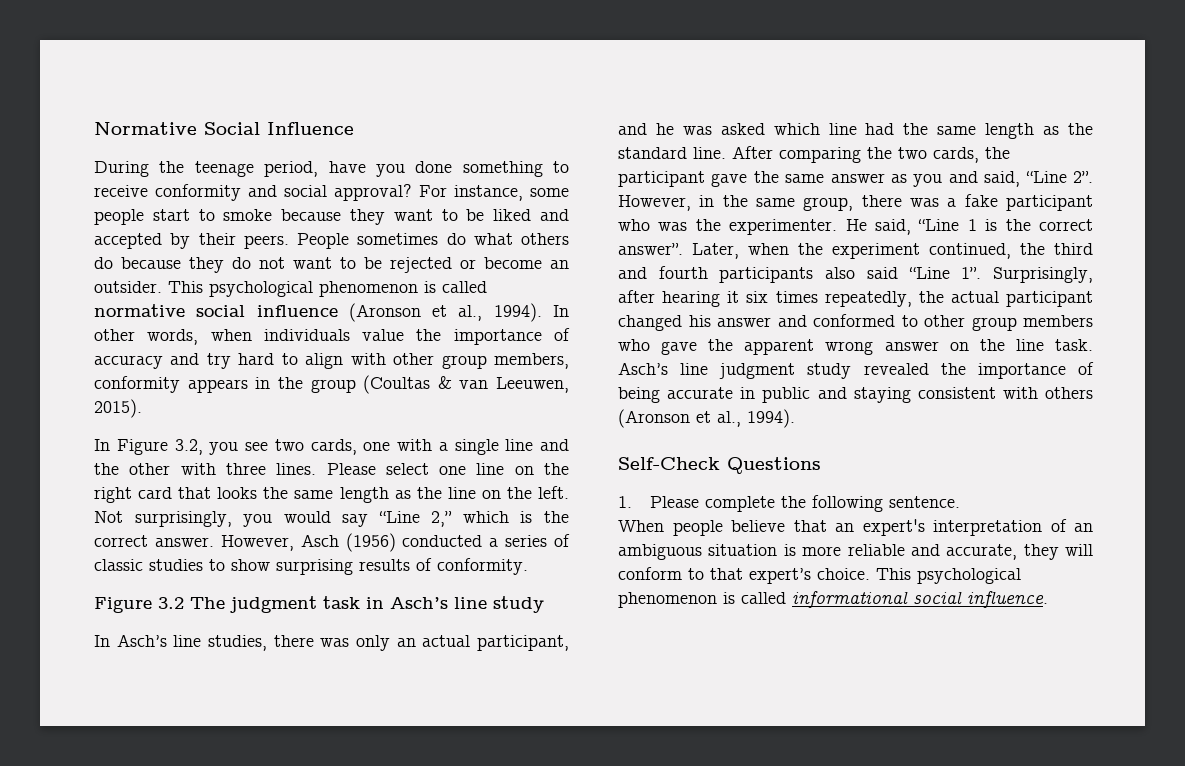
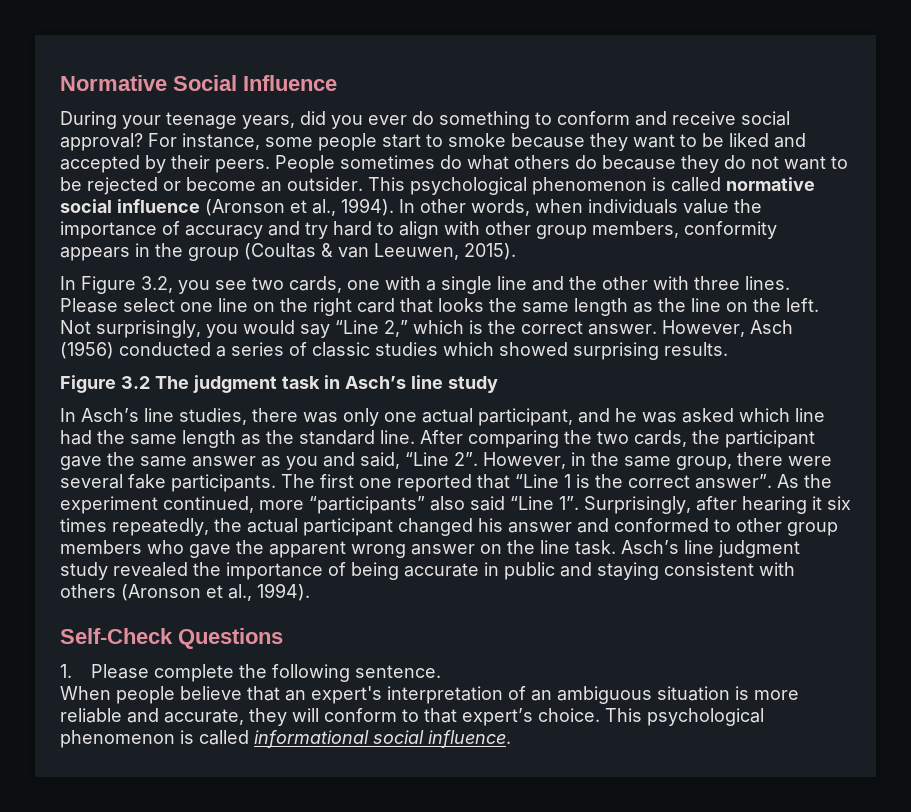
- During the teenage period, have you done something to receive conformity and social approval?
+ During your teenage years, did you ever do something to conform and receive social approval?
- However, Asch (1956) conducted a series of classic studies to show surprising results of conformity.
+ However, Asch (1956) conducted a series of classic studies which showed surprising results.
- In Asch’s line studies, there was only an actual participant, and he was asked which line had the same length as the standard line.
+ In Asch’s line studies, there was only one actual participant, and he was asked which line had the same length as the standard line.
- However, in the same group, there was a fake participant who was the experimenter. He said, “Line 1 is the correct answer”.
+ However, in the same group, there were several fake participants. The first one reported that “Line 1 is the correct answer”.
- Later, when the experiment continued, the third and fourth participants also said “Line 1”.
+ As the experiment continued, more “participants” also said “Line 1”.

